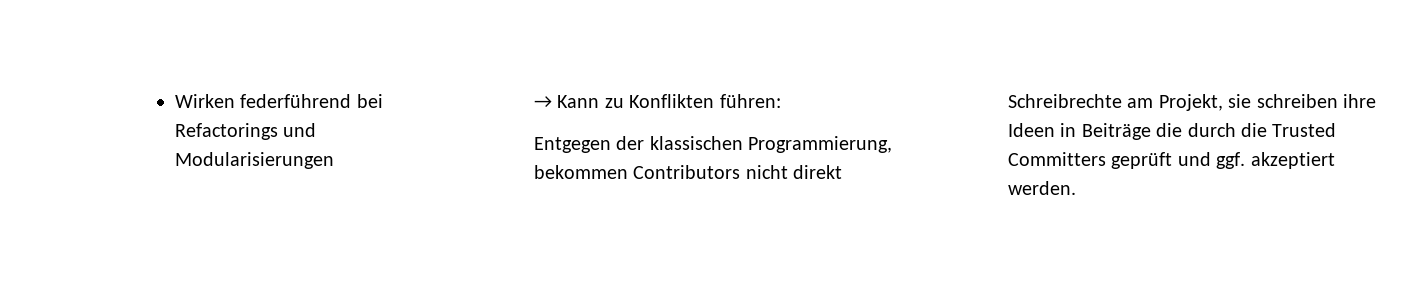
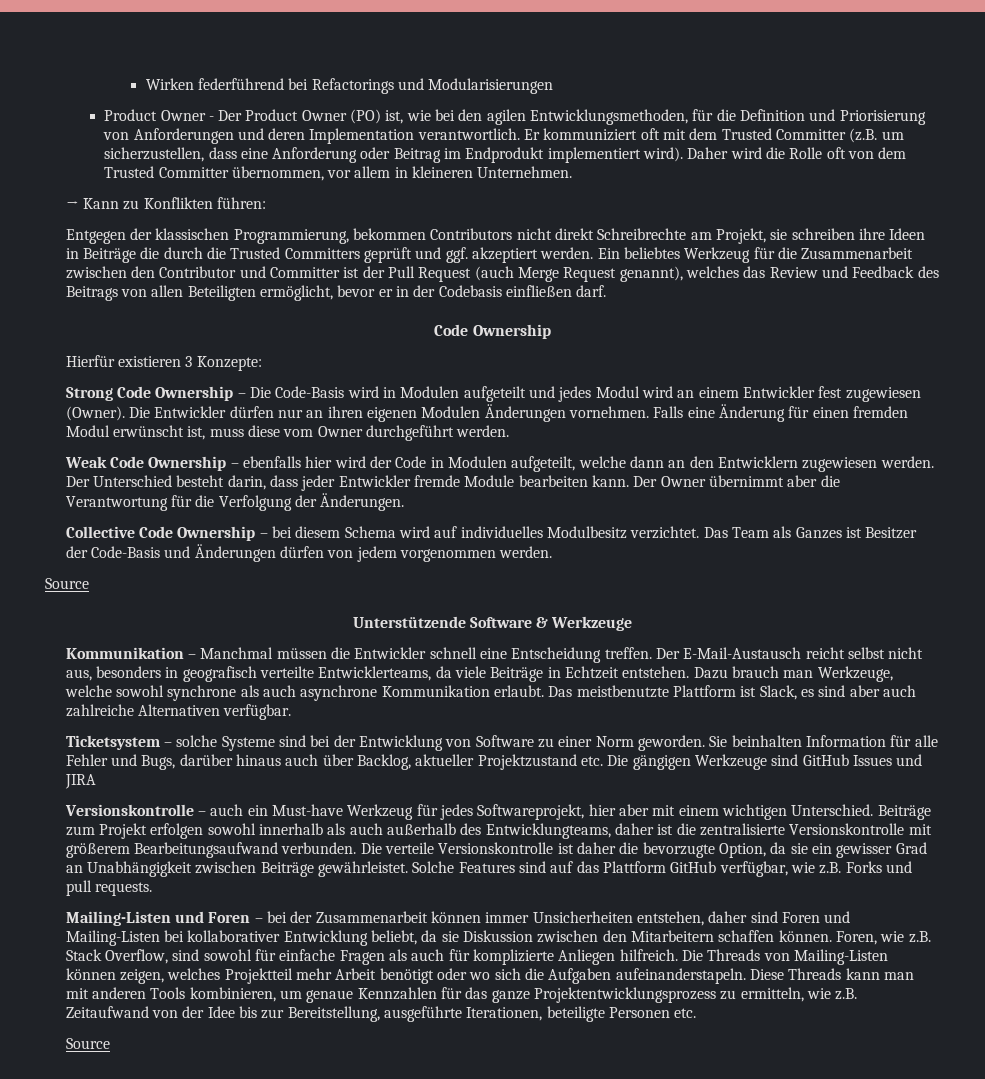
+ Product Owner - Der Product Owner (PO) ist, wie bei den agilen Entwicklungsmethoden, für die Definition und Priorisierung von Anforderungen und deren Implementation verantwortlich. Er kommuniziert oft mit dem Trusted Committer (z.B. um sicherzustellen, dass eine Anforderung oder Beitrag im Endprodukt implementiert wird). Daher wird die Rolle oft von dem Trusted Committer übernommen, vor allem in kleineren Unternehmen.
+ Ein beliebtes Werkzeug für die Zusammenarbeit zwischen den Contributor und Committer ist der Pull Request (auch Merge Request genannt), welches das Review und Feedback des Beitrags von allen Beteiligten ermöglicht, bevor er in der Codebasis einfließen darf.
+ Code Ownership
+ Hierfür existieren 3 Konzepte:
+ Strong Code Ownership – Die Code-Basis wird in Modulen aufgeteilt und jedes Modul wird an einem Entwickler fest zugewiesen (Owner). Die Entwickler dürfen nur an ihren eigenen Modulen Änderungen vornehmen. Falls eine Änderung für einen fremden Modul erwünscht ist, muss diese vom Owner durchgeführt werden.
+ Weak Code Ownership – ebenfalls hier wird der Code in Modulen aufgeteilt, welche dann an den Entwicklern zugewiesen werden. Der Unterschied besteht darin, dass jeder Entwickler fremde Module bearbeiten kann. Der Owner übernimmt aber die Verantwortung für die Verfolgung der Änderungen.
+ Collective Code Ownership – bei diesem Schema wird auf individuelles Modulbesitz verzichtet. Das Team als Ganzes ist Besitzer der Code-Basis und Änderungen dürfen von jedem vorgenommen werden.
+ Source
+ Unterstützende Software & Werkzeuge
+ Kommunikation – Manchmal müssen die Entwickler schnell eine Entscheidung treffen. Der E-Mail-Austausch reicht selbst nicht aus, besonders in geografisch verteilte Entwicklerteams, da viele Beiträge in Echtzeit entstehen. Dazu brauch man Werkzeuge, welche sowohl synchrone als auch asynchrone Kommunikation erlaubt. Das meistbenutzte Plattform ist Slack, es sind aber auch zahlreiche Alternativen verfügbar.
+ Ticketsystem – solche Systeme sind bei der Entwicklung von Software zu einer Norm geworden. Sie beinhalten Information für alle Fehler und Bugs, darüber hinaus auch über Backlog, aktueller Projektzustand etc. Die gängigen Werkzeuge sind GitHub Issues und JIRA
+ Versionskontrolle – auch ein Must-have Werkzeug für jedes Softwareprojekt, hier aber mit einem wichtigen Unterschied. Beiträge zum Projekt erfolgen sowohl innerhalb als auch außerhalb des Entwicklungteams, daher ist die zentralisierte Versionskontrolle mit größerem Bearbeitungsaufwand verbunden. Die verteile Versionskontrolle ist daher die bevorzugte Option, da sie ein gewisser Grad an Unabhängigkeit zwischen Beiträge gewährleistet. Solche Features sind auf das Plattform GitHub verfügbar, wie z.B. Forks und pull requests.
+ Mailing-Listen und Foren – bei der Zusammenarbeit können immer Unsicherheiten entstehen, daher sind Foren und Mailing-Listen bei kollaborativer Entwicklung beliebt, da sie Diskussion zwischen den Mitarbeitern schaffen können. Foren, wie z.B. Stack Overflow, sind sowohl für einfache Fragen als auch für komplizierte Anliegen hilfreich. Die Threads von Mailing-Listen können zeigen, welches Projektteil mehr Arbeit benötigt oder wo sich die Aufgaben aufeinanderstapeln. Diese Threads kann man mit anderen Tools kombinieren, um genaue Kennzahlen für das ganze Projektentwicklungsprozess zu ermitteln, wie z.B. Zeitaufwand von der Idee bis zur Bereitstellung, ausgeführte Iterationen, beteiligte Personen etc.
+ Source

